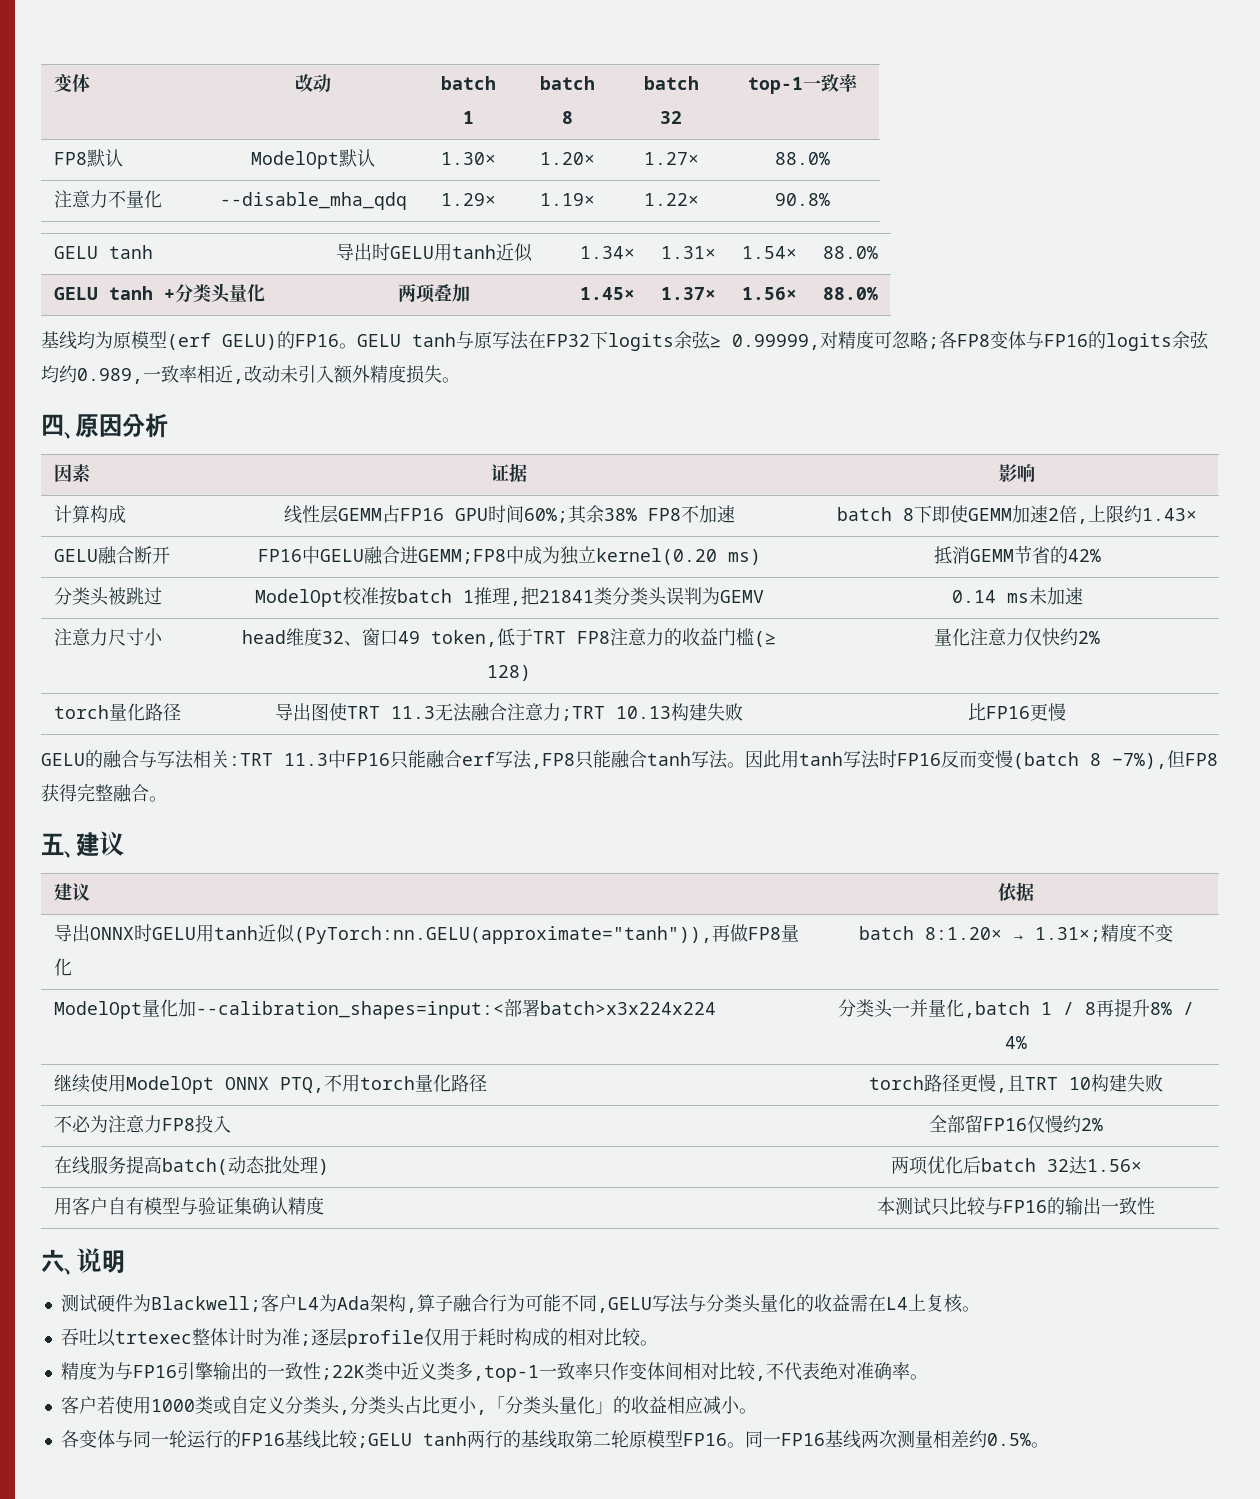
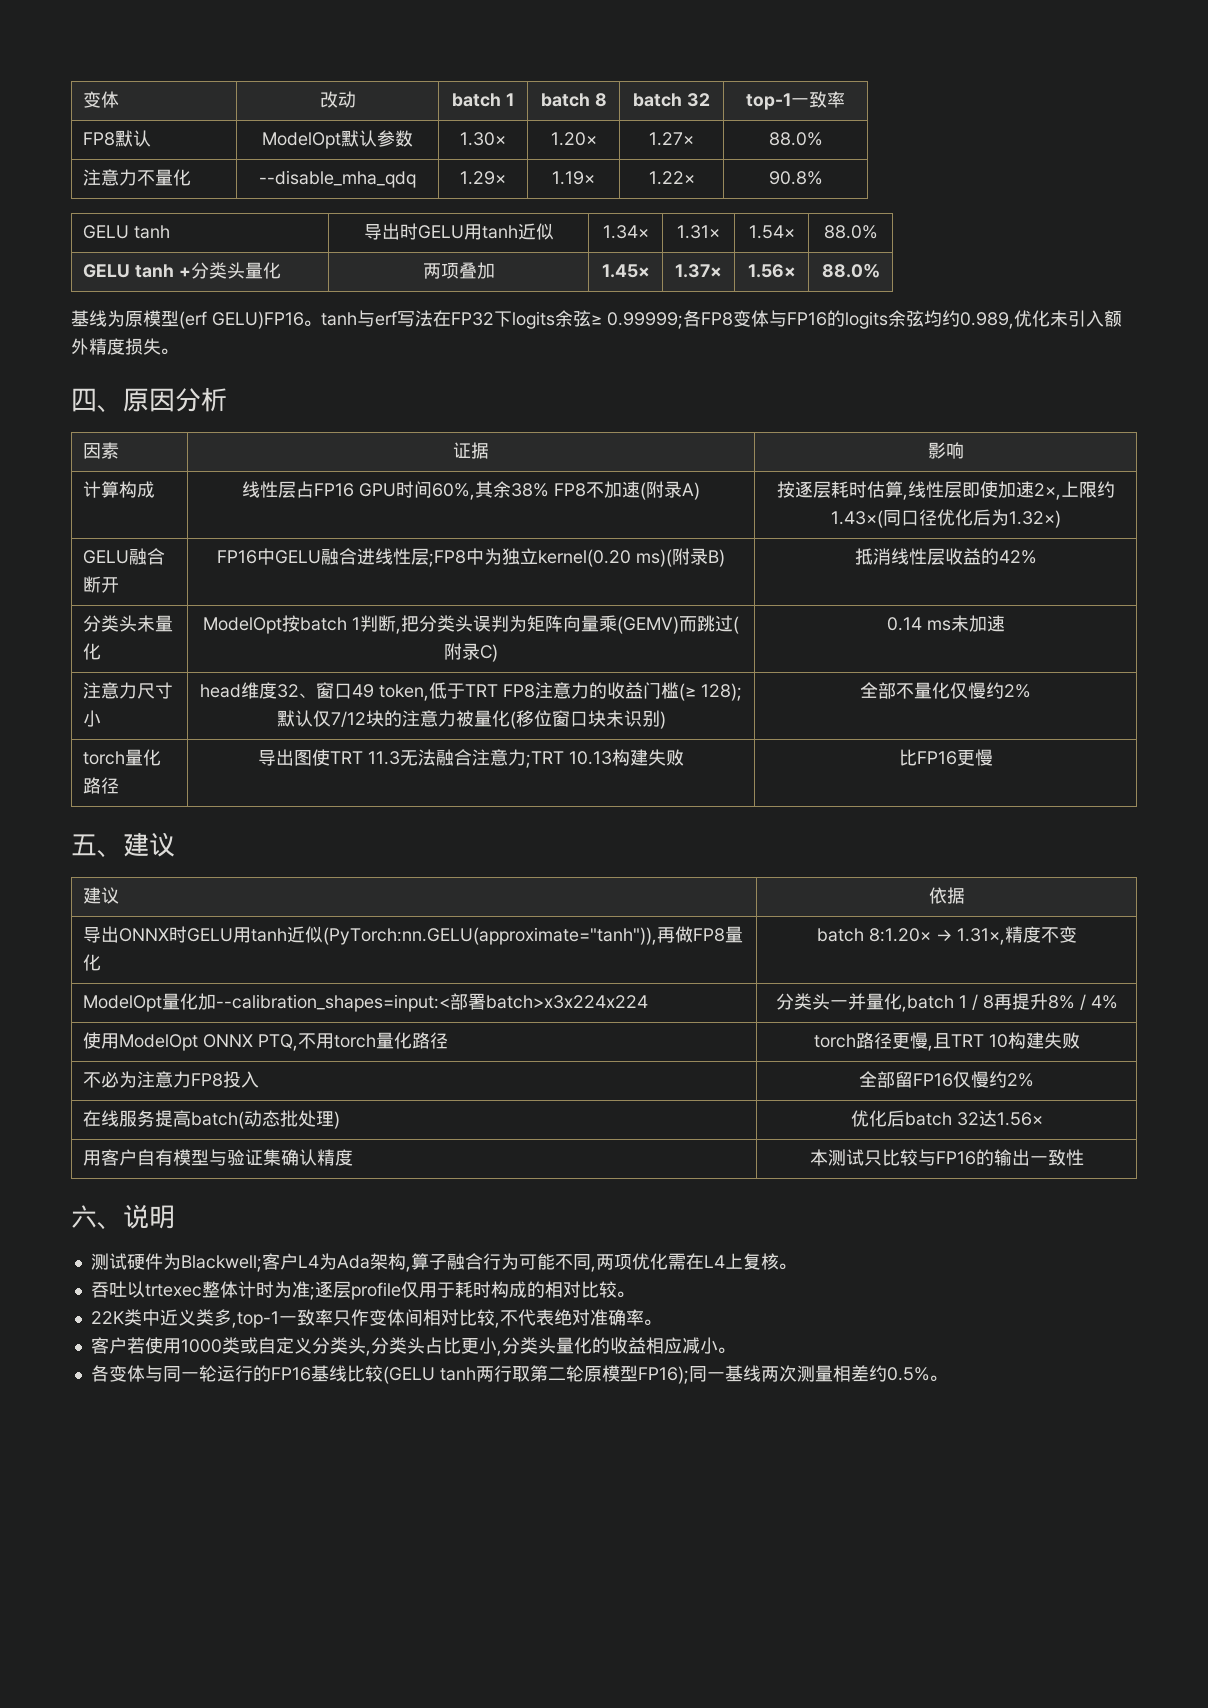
- FP8默认 | ModelOpt默认 | 1.30× | 1.20× | 1.27× | 88.0%
+ FP8默认 | ModelOpt默认参数 | 1.30× | 1.20× | 1.27× | 88.0%
- 基线均为原模型(erf GELU)的FP16。GELU tanh与原写法在FP32下logits余弦≥ 0.99999,对精度可忽略;各FP8变体与FP16的logits余弦均约0.989,一致率相近,改动未引入额外精度损失。
+ 基线为原模型(erf GELU)FP16。tanh与erf写法在FP32下logits余弦≥ 0.99999;各FP8变体与FP16的logits余弦均约0.989,优化未引入额外精度损失。
- 计算构成 | 线性层GEMM占FP16 GPU时间60%;其余38% FP8不加速 | batch 8下即使GEMM加速2倍,上限约1.43×
+ 计算构成 | 线性层占FP16 GPU时间60%,其余38% FP8不加速(附录A) | 按逐层耗时估算,线性层即使加速2×,上限约1.43×(同口径优化后为1.32×)
- GELU融合断开 | FP16中GELU融合进GEMM;FP8中成为独立kernel(0.20 ms) | 抵消GEMM节省的42%
+ GELU融合断开 | FP16中GELU融合进线性层;FP8中为独立kernel(0.20 ms)(附录B) | 抵消线性层收益的42%
- 分类头被跳过 | ModelOpt校准按batch 1推理,把21841类分类头误判为GEMV | 0.14 ms未加速
+ 分类头未量化 | ModelOpt按batch 1判断,把分类头误判为矩阵向量乘(GEMV)而跳过(附录C) | 0.14 ms未加速
- 注意力尺寸小 | head维度32、窗口49 token,低于TRT FP8注意力的收益门槛(≥ 128) | 量化注意力仅快约2%
+ 注意力尺寸小 | head维度32、窗口49 token,低于TRT FP8注意力的收益门槛(≥ 128);默认仅7/12块的注意力被量化(移位窗口块未识别) | 全部不量化仅慢约2%
- GELU的融合与写法相关:TRT 11.3中FP16只能融合erf写法,FP8只能融合tanh写法。因此用tanh写法时FP16反而变慢(batch 8 −7%),但FP8获得完整融合。
- 导出ONNX时GELU用tanh近似(PyTorch:nn.GELU(approximate="tanh")),再做FP8量化 | batch 8:1.20× → 1.31×;精度不变
+ 导出ONNX时GELU用tanh近似(PyTorch:nn.GELU(approximate="tanh")),再做FP8量化 | batch 8:1.20× → 1.31×,精度不变
- 继续使用ModelOpt ONNX PTQ,不用torch量化路径 | torch路径更慢,且TRT 10构建失败
+ 使用ModelOpt ONNX PTQ,不用torch量化路径 | torch路径更慢,且TRT 10构建失败
- 在线服务提高batch(动态批处理) | 两项优化后batch 32达1.56×
+ 在线服务提高batch(动态批处理) | 优化后batch 32达1.56×
- 测试硬件为Blackwell;客户L4为Ada架构,算子融合行为可能不同,GELU写法与分类头量化的收益需在L4上复核。
+ 测试硬件为Blackwell;客户L4为Ada架构,算子融合行为可能不同,两项优化需在L4上复核。
- 精度为与FP16引擎输出的一致性;22K类中近义类多,top-1一致率只作变体间相对比较,不代表绝对准确率。
+ 22K类中近义类多,top-1一致率只作变体间相对比较,不代表绝对准确率。
- 客户若使用1000类或自定义分类头,分类头占比更小,「分类头量化」的收益相应减小。
+ 客户若使用1000类或自定义分类头,分类头占比更小,分类头量化的收益相应减小。
- 各变体与同一轮运行的FP16基线比较;GELU tanh两行的基线取第二轮原模型FP16。同一FP16基线两次测量相差约0.5%。
+ 各变体与同一轮运行的FP16基线比较(GELU tanh两行取第二轮原模型FP16);同一基线两次测量相差约0.5%。

